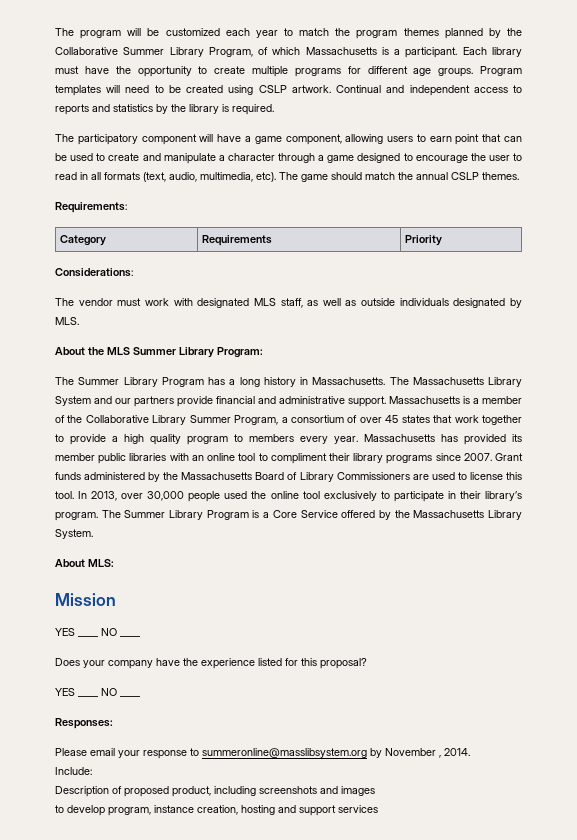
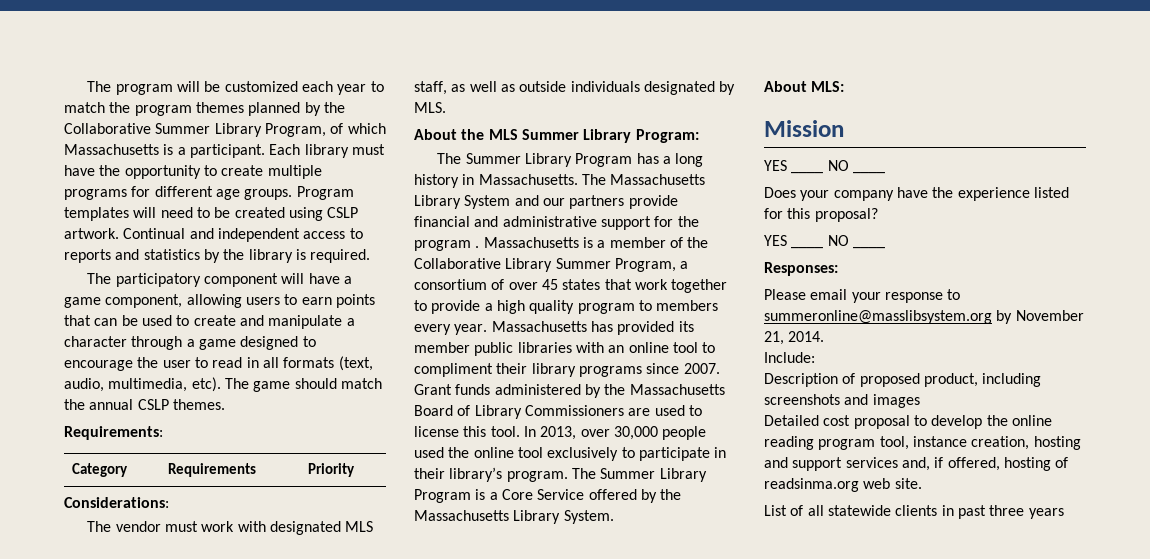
- The participatory component will have a game component, allowing users to earn point that can be used to create and manipulate a character through a game designed to encourage the user to read in all formats (text, audio, multimedia, etc).
+ The participatory component will have a game component, allowing users to earn points that can be used to create and manipulate a character through a game designed to encourage the user to read in all formats (text, audio, multimedia, etc).
- The Massachusetts Library System and our partners provide financial and administrative support.
+ The Massachusetts Library System and our partners provide financial and administrative support for the program .
- Please email your response to summeronline@masslibsystem.org by November , 2014.
+ Please email your response to summeronline@masslibsystem.org by November 21, 2014.
- to develop program, instance creation, hosting and support services
+ Detailed cost proposal to develop the online reading program tool, instance creation, hosting and support services and, if offered, hosting of readsinma.org web site.
+ List of all statewide clients in past three years

